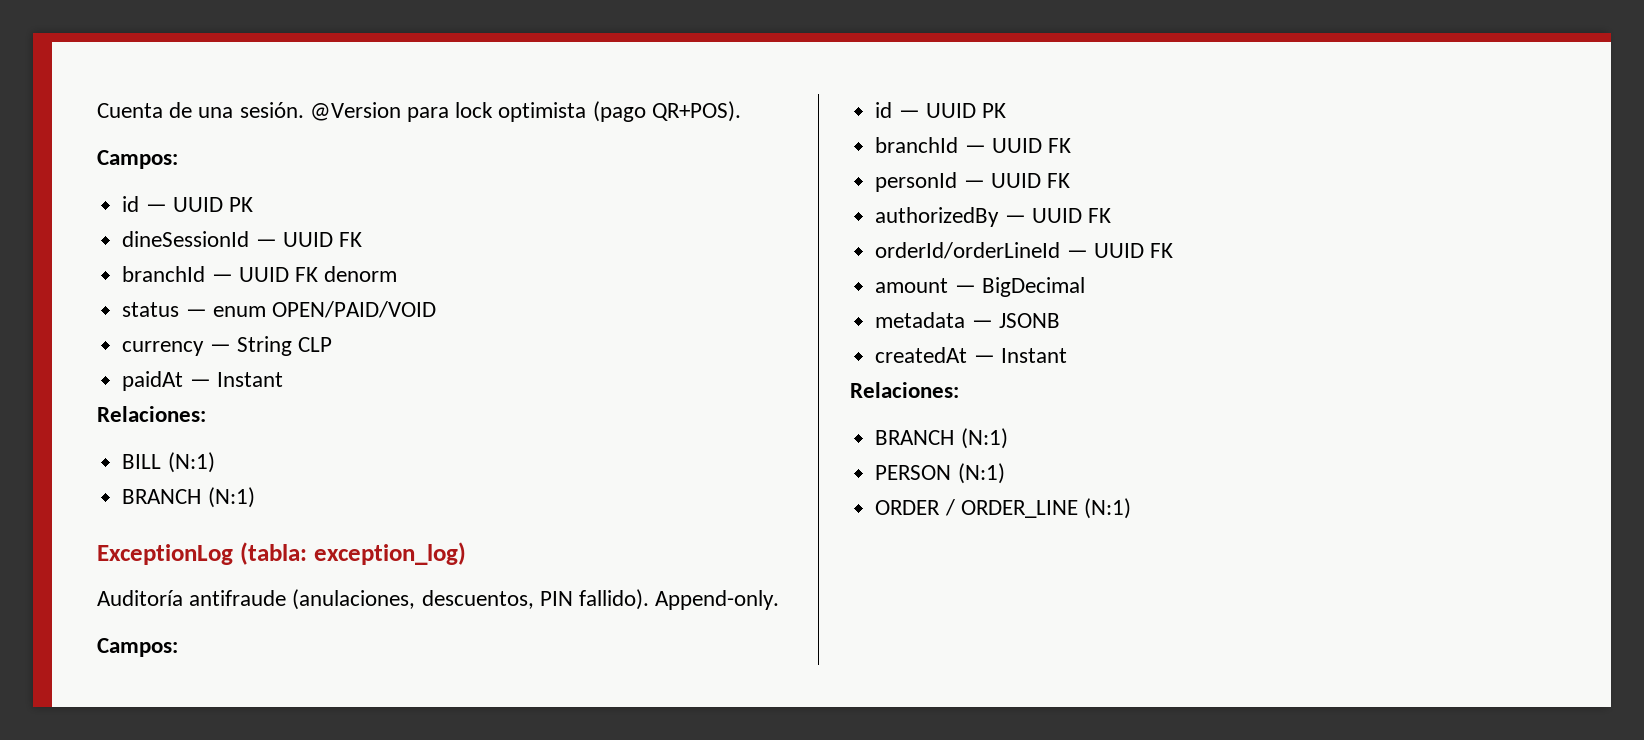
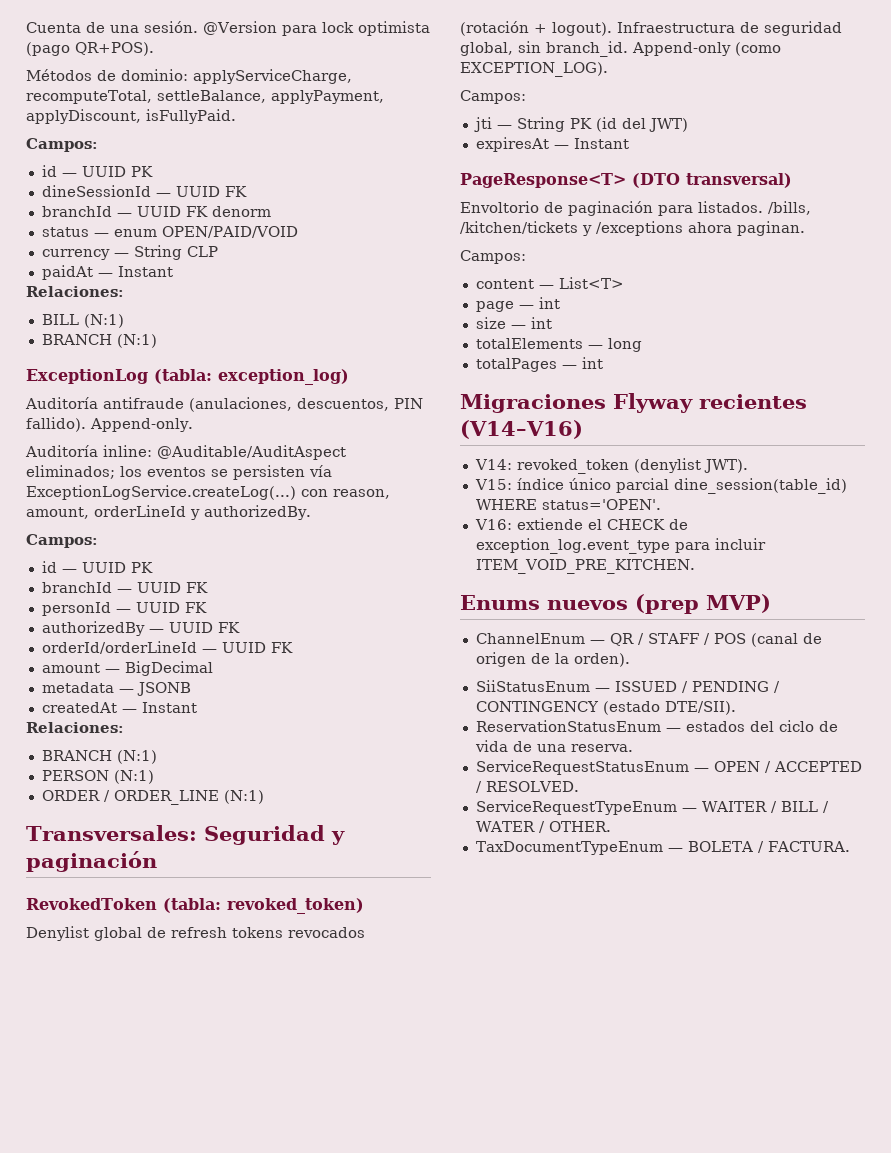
+ Métodos de dominio: applyServiceCharge, recomputeTotal, settleBalance, applyPayment, applyDiscount, isFullyPaid.
+ Auditoría inline: @Auditable/AuditAspect eliminados; los eventos se persisten vía ExceptionLogService.createLog(...) con reason, amount, orderLineId y authorizedBy.
+ Transversales: Seguridad y paginación
+ RevokedToken (tabla: revoked_token)
+ Denylist global de refresh tokens revocados (rotación + logout). Infraestructura de seguridad global, sin branch_id. Append-only (como EXCEPTION_LOG).
+ Campos:
+ jti — String PK (id del JWT)
+ expiresAt — Instant
+ PageResponse<T> (DTO transversal)
+ Envoltorio de paginación para listados. /bills, /kitchen/tickets y /exceptions ahora paginan.
+ Campos:
+ content — List<T>
+ page — int
+ size — int
+ totalElements — long
+ totalPages — int
+ Migraciones Flyway recientes (V14–V16)
+ V14: revoked_token (denylist JWT).
+ V15: índice único parcial dine_session(table_id) WHERE status='OPEN'.
+ V16: extiende el CHECK de exception_log.event_type para incluir ITEM_VOID_PRE_KITCHEN.
+ Enums nuevos (prep MVP)
+ ChannelEnum — QR / STAFF / POS (canal de origen de la orden).
+ SiiStatusEnum — ISSUED / PENDING / CONTINGENCY (estado DTE/SII).
+ ReservationStatusEnum — estados del ciclo de vida de una reserva.
+ ServiceRequestStatusEnum — OPEN / ACCEPTED / RESOLVED.
+ ServiceRequestTypeEnum — WAITER / BILL / WATER / OTHER.
+ TaxDocumentTypeEnum — BOLETA / FACTURA.

